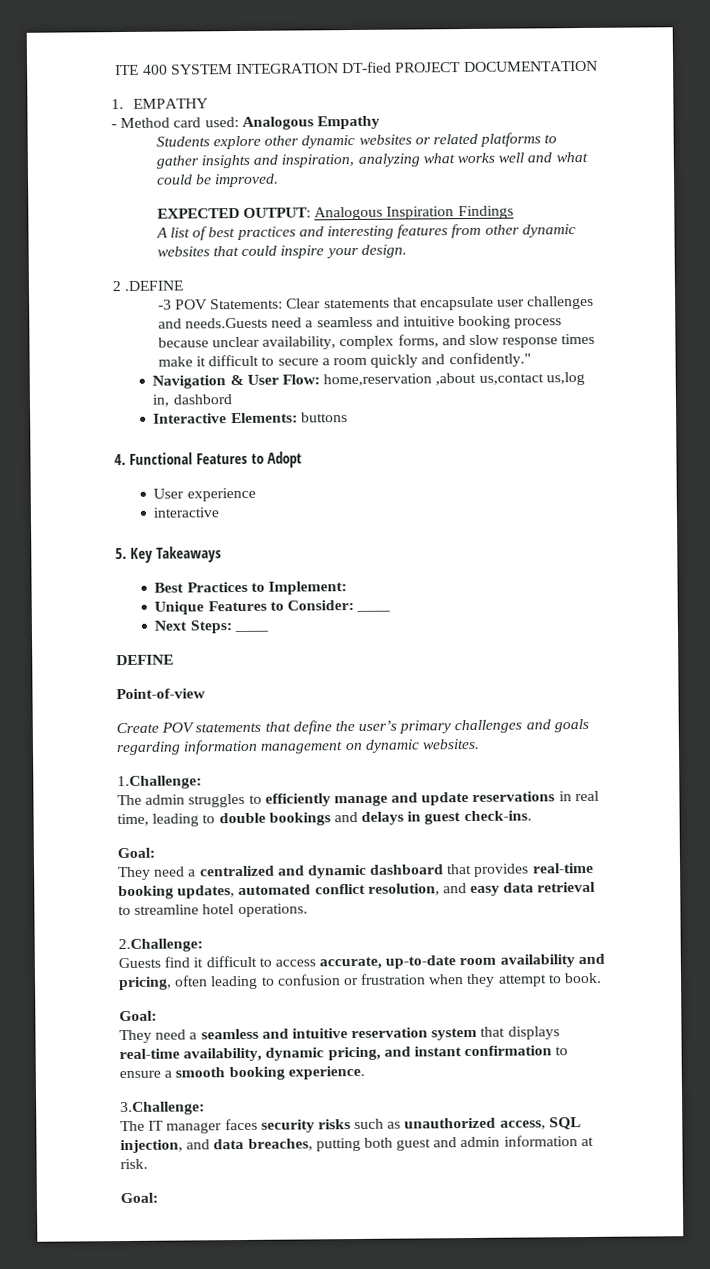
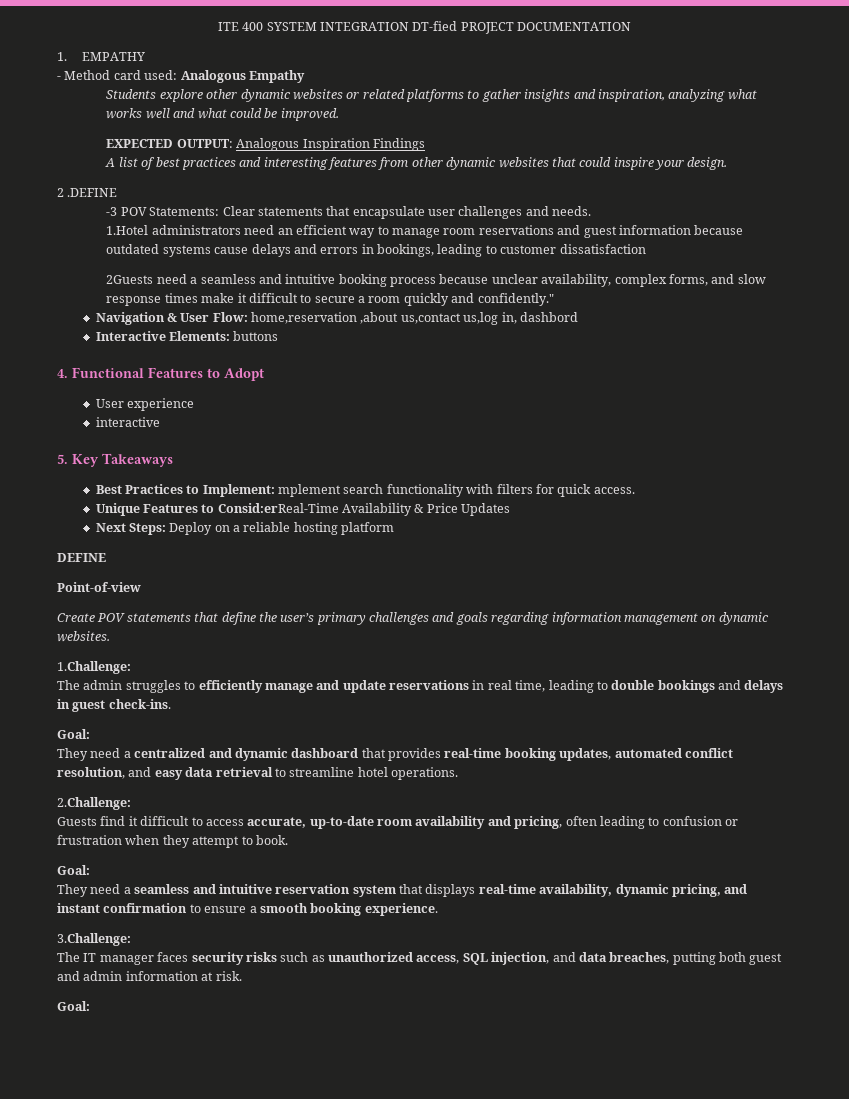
- -3 POV Statements: Clear statements that encapsulate user challenges and needs.Guests need a seamless and intuitive booking process because unclear availability, complex forms, and slow response times make it difficult to secure a room quickly and confidently."
+ -3 POV Statements: Clear statements that encapsulate user challenges and needs.
+ 1.Hotel administrators need an efficient way to manage room reservations and guest information because outdated systems cause delays and errors in bookings, leading to customer dissatisfaction
+ 2Guests need a seamless and intuitive booking process because unclear availability, complex forms, and slow response times make it difficult to secure a room quickly and confidently."
- Best Practices to Implement:
- Unique Features to Consider: ____
- Next Steps: ____
+ Best Practices to Implement: mplement search functionality with filters for quick access.
+ Unique Features to Consid:erReal-Time Availability & Price Updates
+ Next Steps: Deploy on a reliable hosting platform

